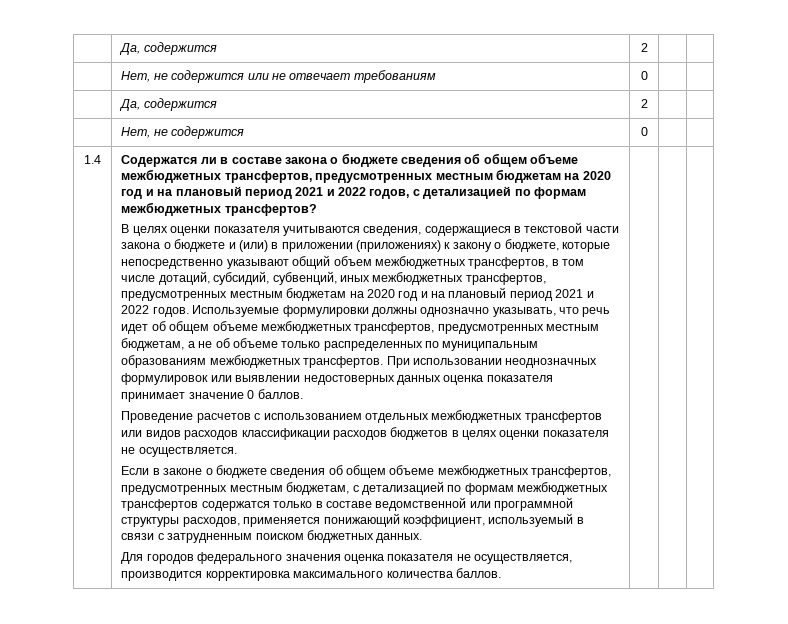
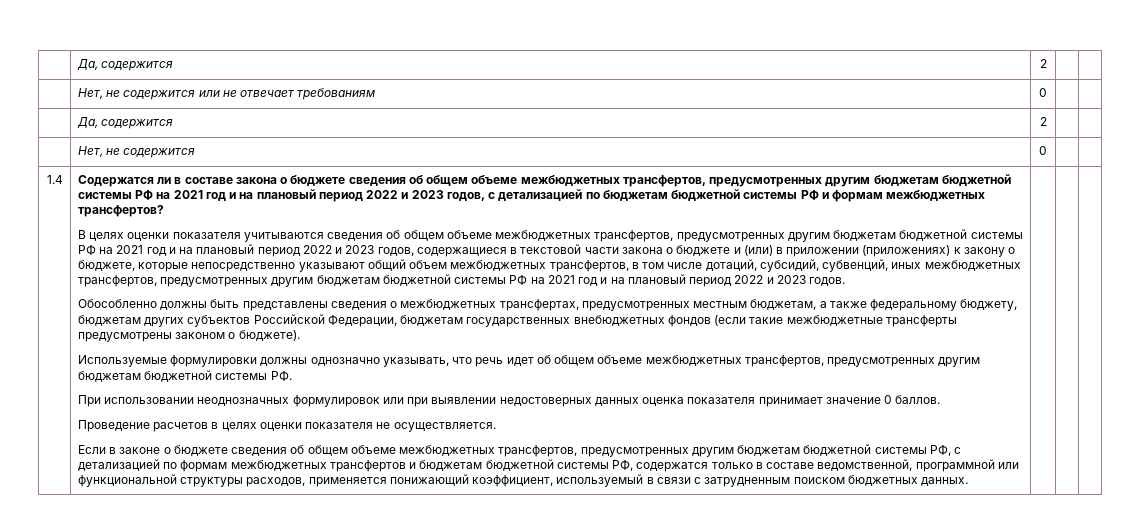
- Содержатся ли в составе закона о бюджете сведения об общем объеме межбюджетных трансфертов, предусмотренных местным бюджетам на 2020 год и на плановый период 2021 и 2022 годов, с детализацией по формам межбюджетных трансфертов?
+ Содержатся ли в составе закона о бюджете сведения об общем объеме межбюджетных трансфертов, предусмотренных другим бюджетам бюджетной системы РФ на 2021 год и на плановый период 2022 и 2023 годов, с детализацией по бюджетам бюджетной системы РФ и формам межбюджетных трансфертов?
- В целях оценки показателя учитываются сведения, содержащиеся в текстовой части закона о бюджете и (или) в приложении (приложениях) к закону о бюджете, которые непосредственно указывают общий объем межбюджетных трансфертов, в том числе дотаций, субсидий, субвенций, иных межбюджетных трансфертов, предусмотренных местным бюджетам на 2020 год и на плановый период 2021 и 2022 годов. Используемые формулировки должны однозначно указывать, что речь идет об общем объеме межбюджетных трансфертов, предусмотренных местным бюджетам, а не об объеме только распределенных по муниципальным образованиям межбюджетных трансфертов. При использовании неоднозначных формулировок или выявлении недостоверных данных оценка показателя принимает значение 0 баллов.
+ В целях оценки показателя учитываются сведения об общем объеме межбюджетных трансфертов, предусмотренных другим бюджетам бюджетной системы РФ на 2021 год и на плановый период 2022 и 2023 годов, содержащиеся в текстовой части закона о бюджете и (или) в приложении (приложениях) к закону о бюджете, которые непосредственно указывают общий объем межбюджетных трансфертов, в том числе дотаций, субсидий, субвенций, иных межбюджетных трансфертов, предусмотренных другим бюджетам бюджетной системы РФ на 2021 год и на плановый период 2022 и 2023 годов.
+ Обособленно должны быть представлены сведения о межбюджетных трансфертах, предусмотренных местным бюджетам, а также федеральному бюджету, бюджетам других субъектов Российской Федерации, бюджетам государственных внебюджетных фондов (если такие межбюджетные трансферты предусмотрены законом о бюджете).
+ Используемые формулировки должны однозначно указывать, что речь идет об общем объеме межбюджетных трансфертов, предусмотренных другим бюджетам бюджетной системы РФ.
+ При использовании неоднозначных формулировок или при выявлении недостоверных данных оценка показателя принимает значение 0 баллов.
- Проведение расчетов с использованием отдельных межбюджетных трансфертов или видов расходов классификации расходов бюджетов в целях оценки показателя не осуществляется.
+ Проведение расчетов в целях оценки показателя не осуществляется.
- Если в законе о бюджете сведения об общем объеме межбюджетных трансфертов, предусмотренных местным бюджетам, с детализацией по формам межбюджетных трансфертов содержатся только в составе ведомственной или программной структуры расходов, применяется понижающий коэффициент, используемый в связи с затрудненным поиском бюджетных данных.
+ Если в законе о бюджете сведения об общем объеме межбюджетных трансфертов, предусмотренных другим бюджетам бюджетной системы РФ, с детализацией по формам межбюджетных трансфертов и бюджетам бюджетной системы РФ, содержатся только в составе ведомственной, программной или функциональной структуры расходов, применяется понижающий коэффициент, используемый в связи с затрудненным поиском бюджетных данных.
- Для городов федерального значения оценка показателя не осуществляется, производится корректировка максимального количества баллов.

